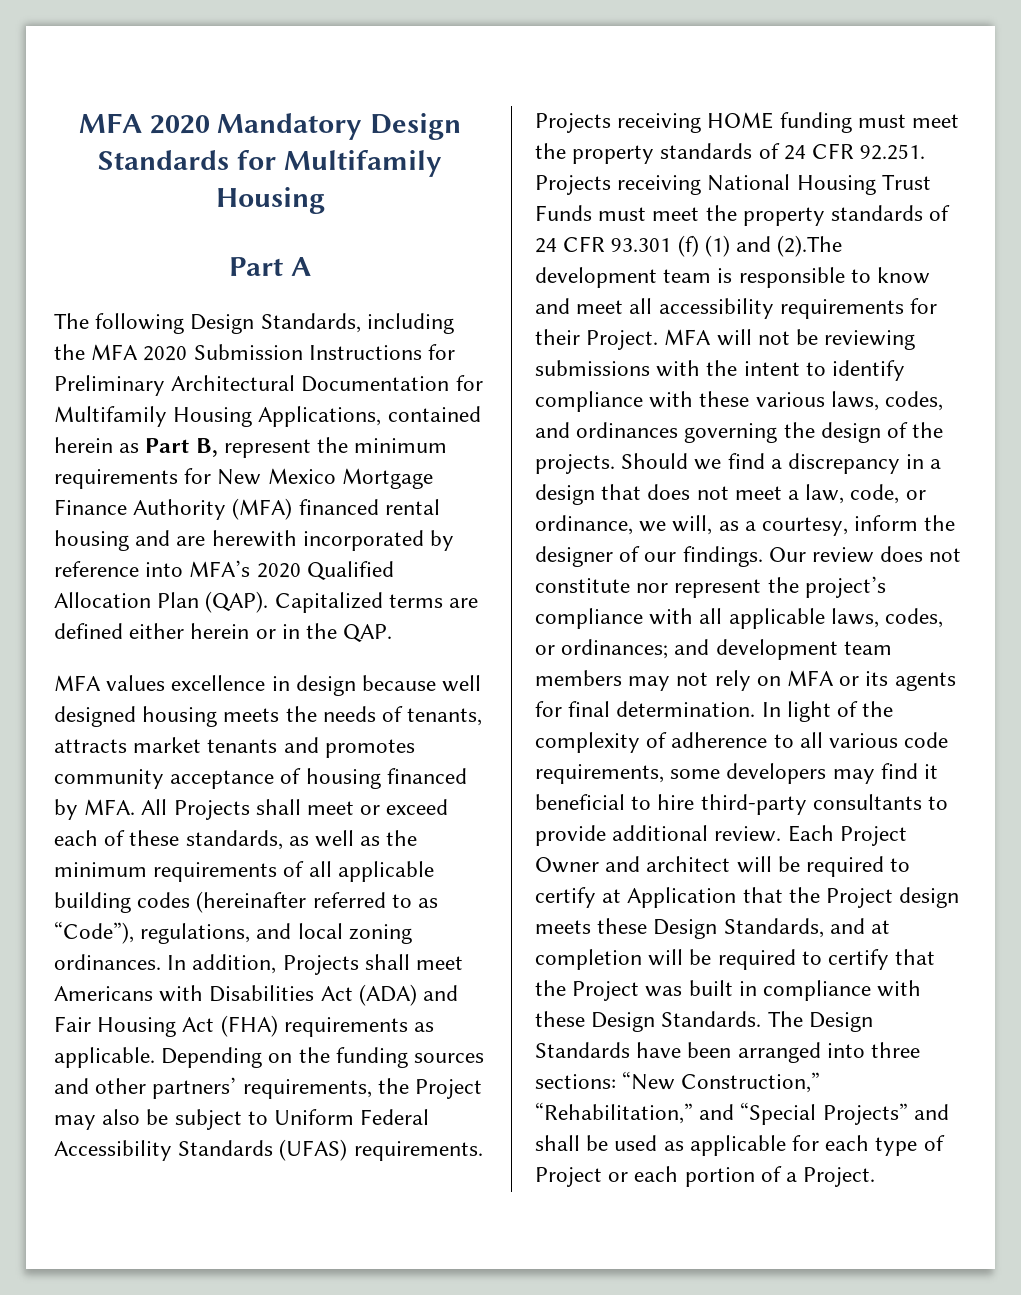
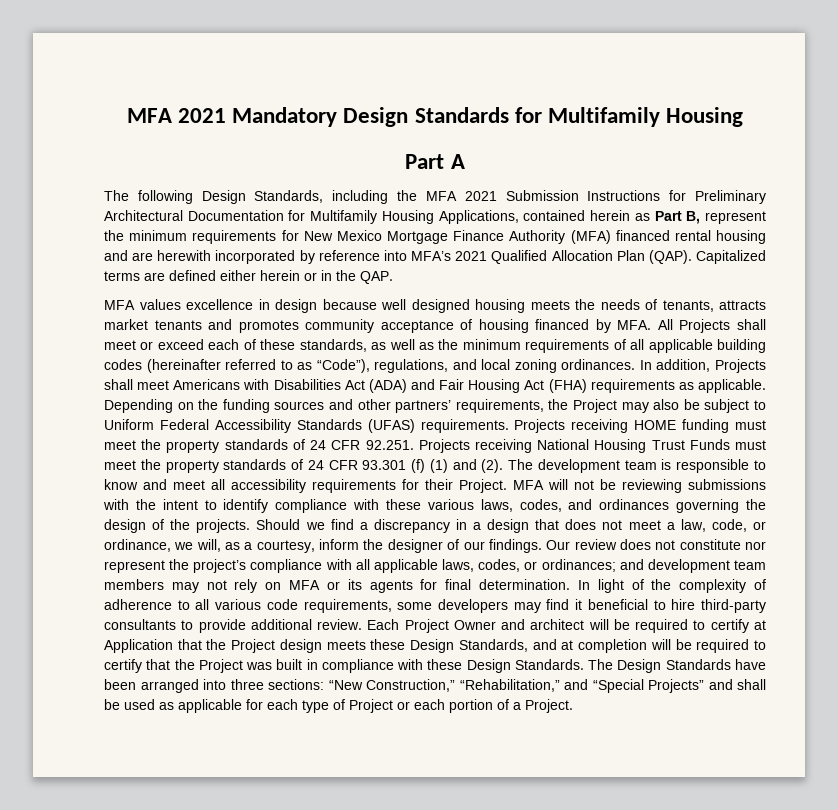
- MFA 2020 Mandatory Design Standards for Multifamily Housing
+ MFA 2021 Mandatory Design Standards for Multifamily Housing
- The following Design Standards, including the MFA 2020 Submission Instructions for Preliminary Architectural Documentation for Multifamily Housing Applications, contained herein as Part B, represent the minimum requirements for New Mexico Mortgage Finance Authority (MFA) financed rental housing and are herewith incorporated by reference into MFA’s 2020 Qualified Allocation Plan (QAP).
+ The following Design Standards, including the MFA 2021 Submission Instructions for Preliminary Architectural Documentation for Multifamily Housing Applications, contained herein as Part B, represent the minimum requirements for New Mexico Mortgage Finance Authority (MFA) financed rental housing and are herewith incorporated by reference into MFA’s 2021 Qualified Allocation Plan (QAP).
- Projects receiving HOME funding must meet the property standards of 24 CFR 92.251. Projects receiving National Housing Trust Funds must meet the property standards of 24 CFR 93.301 (f) (1) and (2).The development team is responsible to know and meet all accessibility requirements for their Project.
+ Projects receiving HOME funding must meet the property standards of 24 CFR 92.251. Projects receiving National Housing Trust Funds must meet the property standards of 24 CFR 93.301 (f) (1) and (2). The development team is responsible to know and meet all accessibility requirements for their Project.

